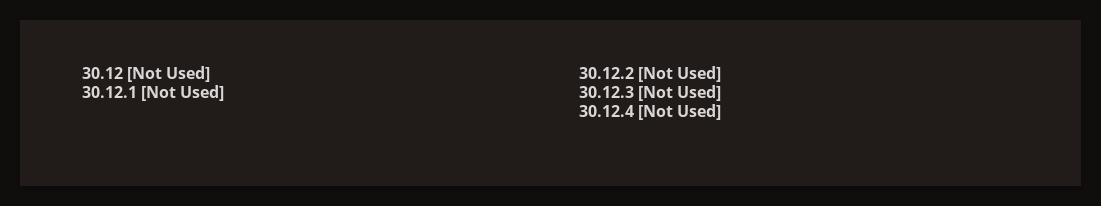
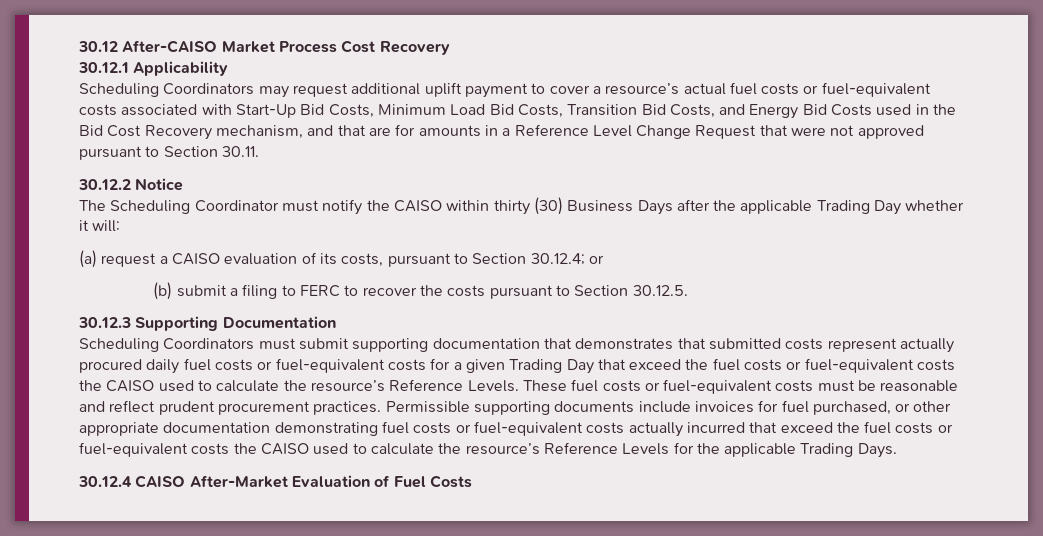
- 30.12 [Not Used]
- 30.12.1 [Not Used]
- 30.12.2 [Not Used]
- 30.12.3 [Not Used]
- 30.12.4 [Not Used]
+ 30.12 After-CAISO Market Process Cost Recovery
+ 30.12.1 Applicability
+ Scheduling Coordinators may request additional uplift payment to cover a resource’s actual fuel costs or fuel-equivalent costs associated with Start-Up Bid Costs, Minimum Load Bid Costs, Transition Bid Costs, and Energy Bid Costs used in the Bid Cost Recovery mechanism, and that are for amounts in a Reference Level Change Request that were not approved pursuant to Section 30.11.
+ 30.12.2 Notice
+ The Scheduling Coordinator must notify the CAISO within thirty (30) Business Days after the applicable Trading Day whether it will:
+ (a) request a CAISO evaluation of its costs, pursuant to Section 30.12.4; or
+ (b) submit a filing to FERC to recover the costs pursuant to Section 30.12.5.
+ 30.12.3 Supporting Documentation
+ Scheduling Coordinators must submit supporting documentation that demonstrates that submitted costs represent actually procured daily fuel costs or fuel-equivalent costs for a given Trading Day that exceed the fuel costs or fuel-equivalent costs the CAISO used to calculate the resource’s Reference Levels. These fuel costs or fuel-equivalent costs must be reasonable and reflect prudent procurement practices. Permissible supporting documents include invoices for fuel purchased, or other appropriate documentation demonstrating fuel costs or fuel-equivalent costs actually incurred that exceed the fuel costs or fuel-equivalent costs the CAISO used to calculate the resource’s Reference Levels for the applicable Trading Days.
+ 30.12.4 CAISO After-Market Evaluation of Fuel Costs

